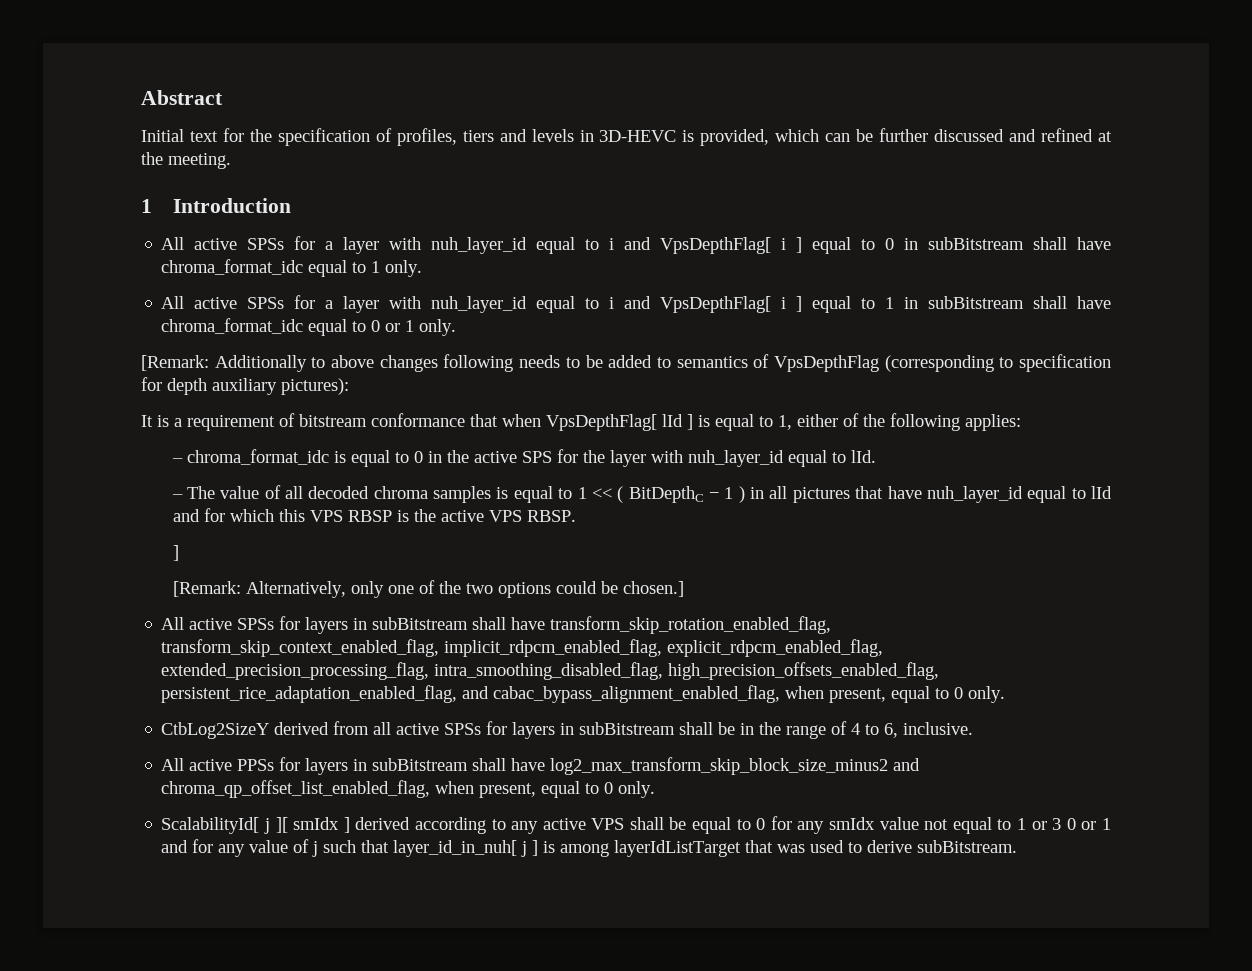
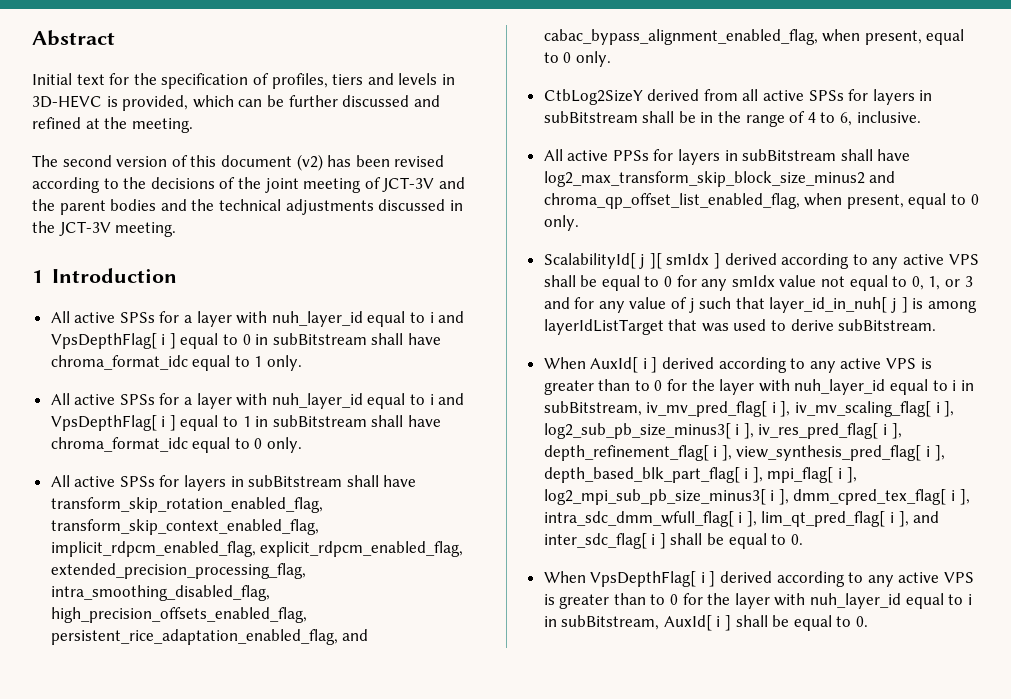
+ The second version of this document (v2) has been revised according to the decisions of the joint meeting of JCT-3V and the parent bodies and the technical adjustments discussed in the JCT-3V meeting.
- All active SPSs for a layer with nuh_layer_id equal to i and VpsDepthFlag[ i ] equal to 1 in subBitstream shall have chroma_format_idc equal to 0 or 1 only.
- [Remark: Additionally to above changes following needs to be added to semantics of VpsDepthFlag (corresponding to specification for depth auxiliary pictures):
- It is a requirement of bitstream conformance that when VpsDepthFlag[ lId ] is equal to 1, either of the following applies:
- – chroma_format_idc is equal to 0 in the active SPS for the layer with nuh_layer_id equal to lId.
- – The value of all decoded chroma samples is equal to 1 << ( BitDepthC − 1 ) in all pictures that have nuh_layer_id equal to lId and for which this VPS RBSP is the active VPS RBSP.
- ]
- [Remark: Alternatively, only one of the two options could be chosen.]
+ All active SPSs for a layer with nuh_layer_id equal to i and VpsDepthFlag[ i ] equal to 1 in subBitstream shall have chroma_format_idc equal to 0 only.
- ScalabilityId[ j ][ smIdx ] derived according to any active VPS shall be equal to 0 for any smIdx value not equal to 1 or 3 0 or 1 and for any value of j such that layer_id_in_nuh[ j ] is among layerIdListTarget that was used to derive subBitstream.
+ ScalabilityId[ j ][ smIdx ] derived according to any active VPS shall be equal to 0 for any smIdx value not equal to 0, 1, or 3 and for any value of j such that layer_id_in_nuh[ j ] is among layerIdListTarget that was used to derive subBitstream.
+ When AuxId[ i ] derived according to any active VPS is greater than to 0 for the layer with nuh_layer_id equal to i in subBitstream, iv_mv_pred_flag[ i ], iv_mv_scaling_flag[ i ], log2_sub_pb_size_minus3[ i ], iv_res_pred_flag[ i ], depth_refinement_flag[ i ], view_synthesis_pred_flag[ i ], depth_based_blk_part_flag[ i ], mpi_flag[ i ], log2_mpi_sub_pb_size_minus3[ i ], dmm_cpred_tex_flag[ i ], intra_sdc_dmm_wfull_flag[ i ], lim_qt_pred_flag[ i ], and inter_sdc_flag[ i ] shall be equal to 0.
+ When VpsDepthFlag[ i ] derived according to any active VPS is greater than to 0 for the layer with nuh_layer_id equal to i in subBitstream, AuxId[ i ] shall be equal to 0.

